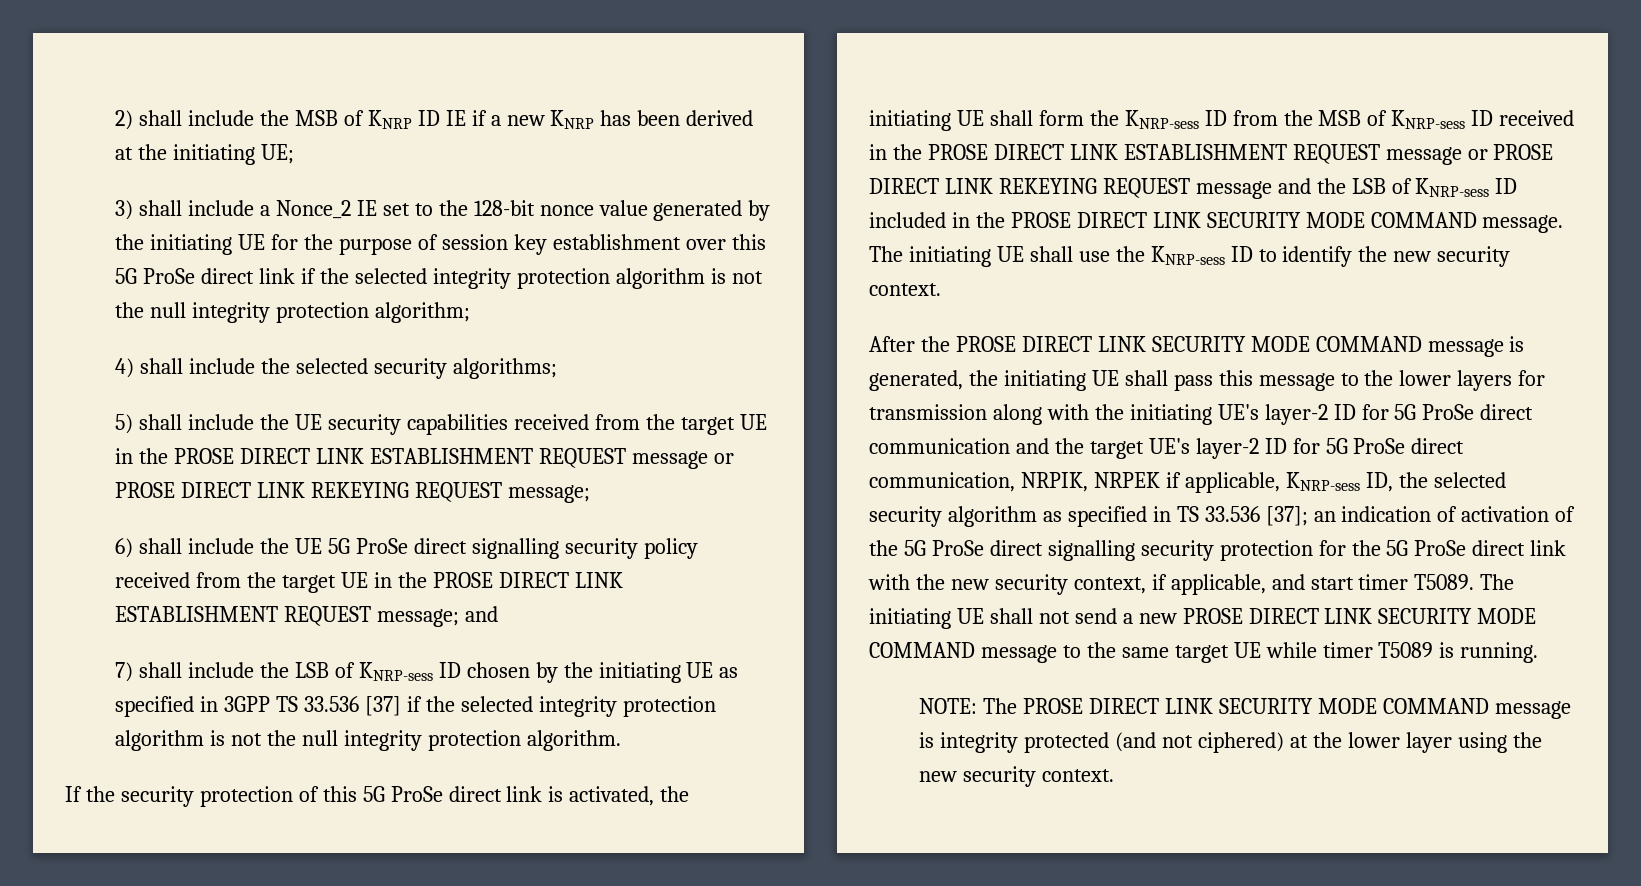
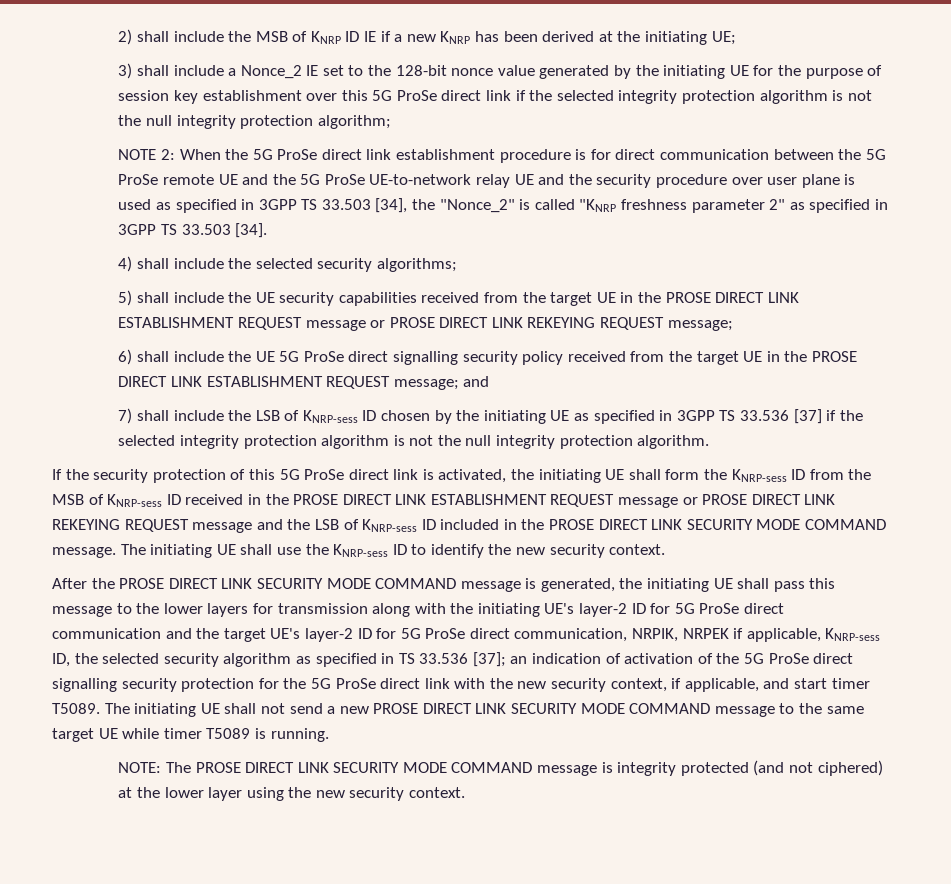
+ NOTE 2: When the 5G ProSe direct link establishment procedure is for direct communication between the 5G ProSe remote UE and the 5G ProSe UE-to-network relay UE and the security procedure over user plane is used as specified in 3GPP TS 33.503 [34], the "Nonce_2" is called "KNRP freshness parameter 2" as specified in 3GPP TS 33.503 [34].

